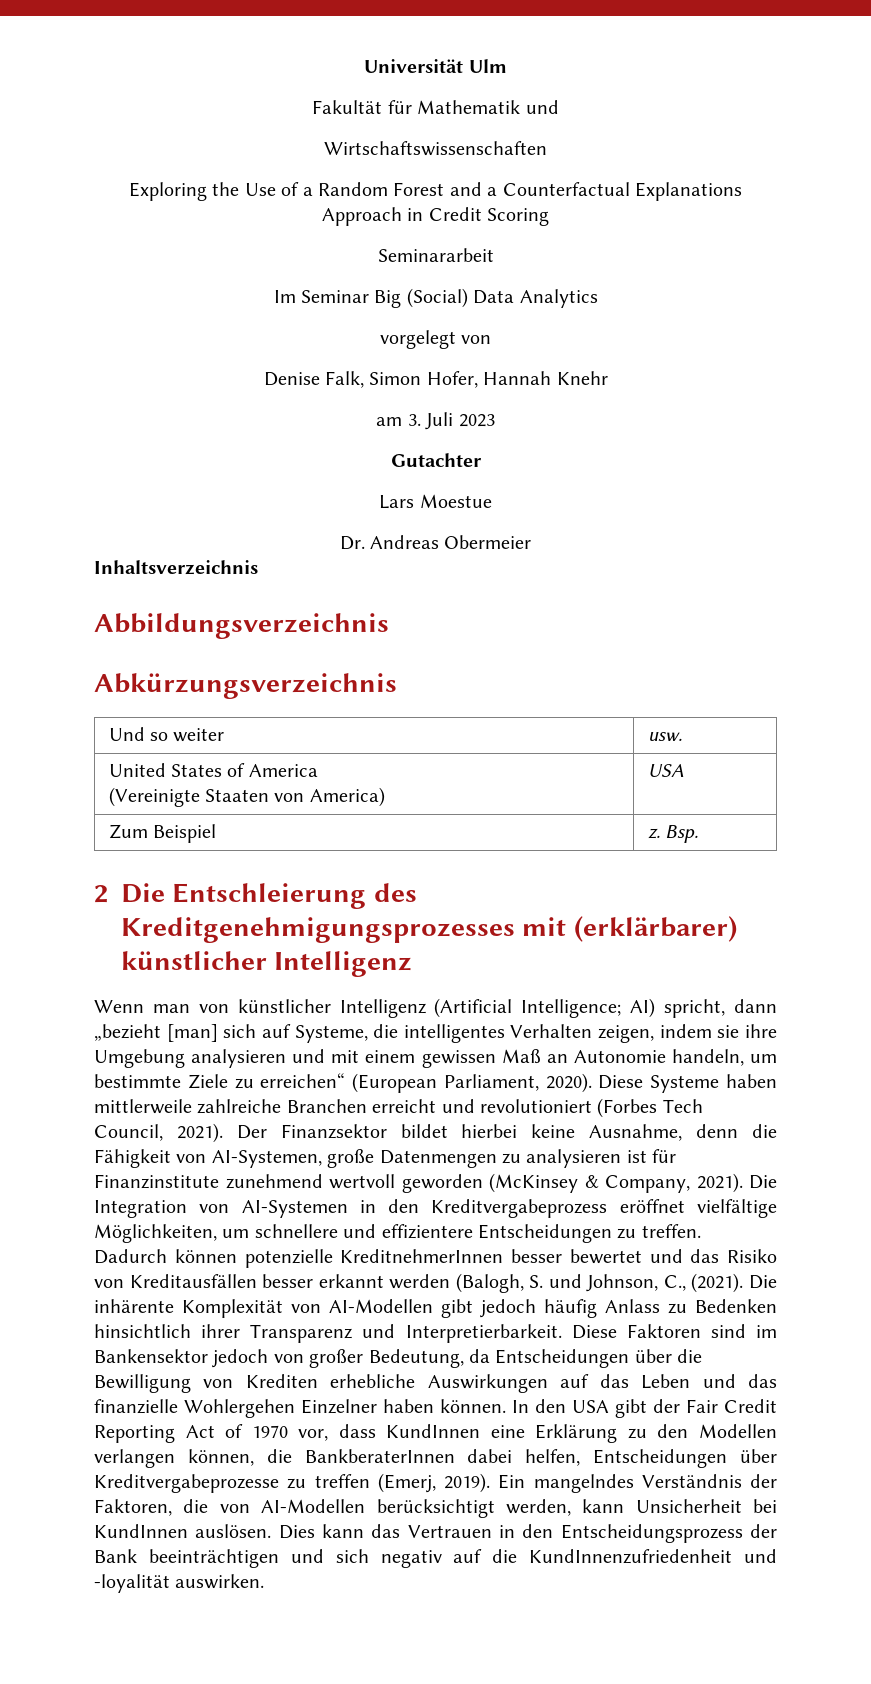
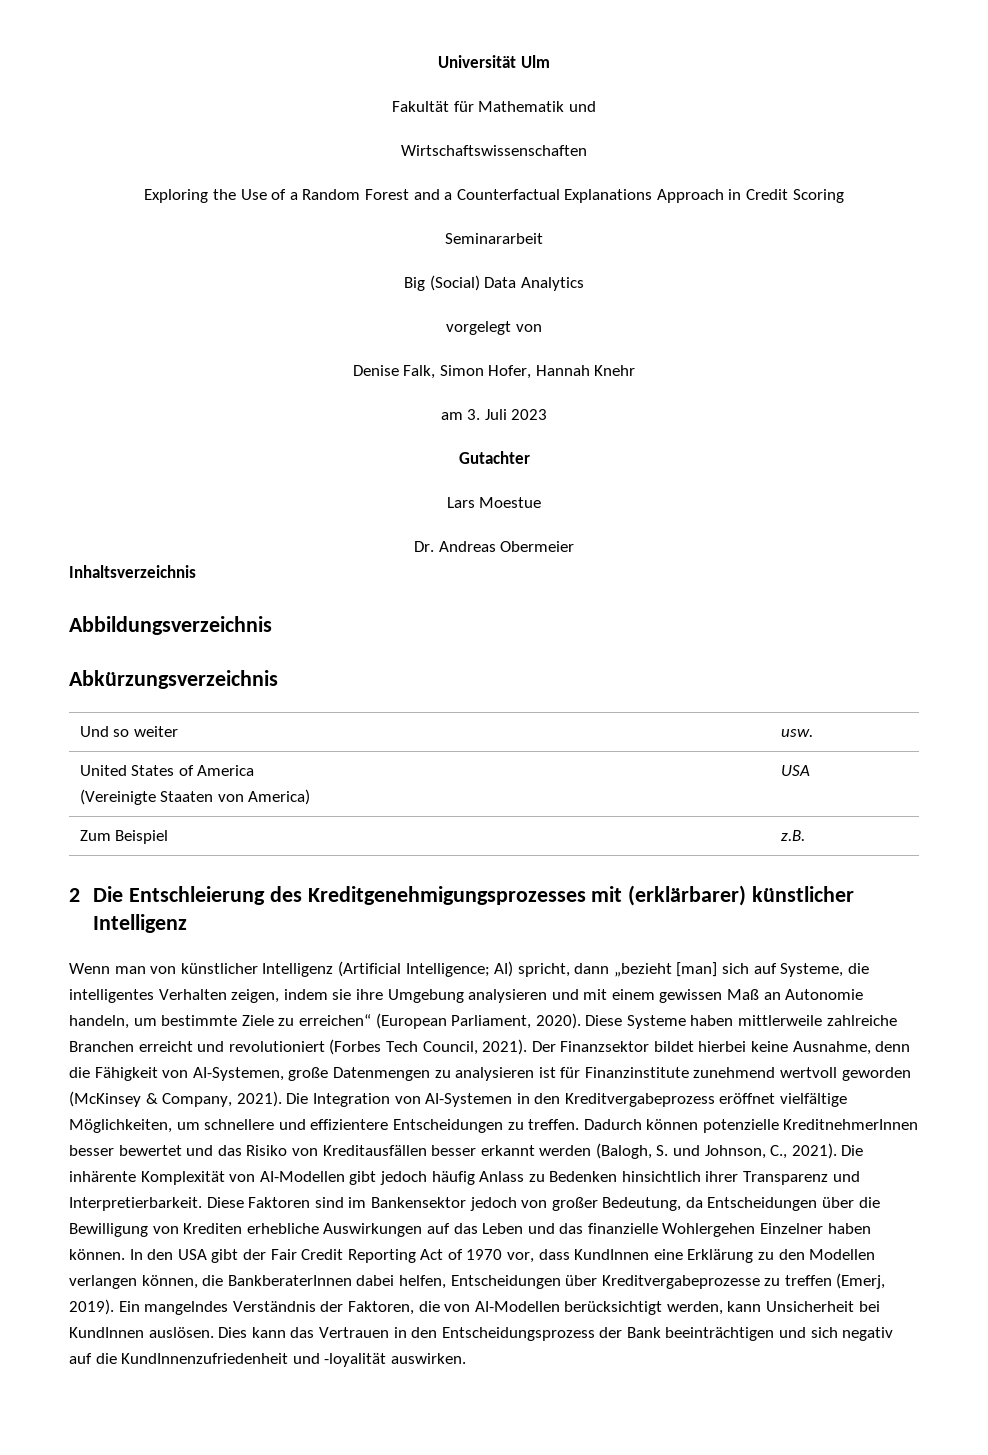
- Im Seminar Big (Social) Data Analytics
+ Big (Social) Data Analytics
- Zum Beispiel | z. Bsp.
+ Zum Beispiel | z.B.
- Dadurch können potenzielle KreditnehmerInnen besser bewertet und das Risiko von Kreditausfällen besser erkannt werden (Balogh, S. und Johnson, C., (2021).
+ Dadurch können potenzielle KreditnehmerInnen besser bewertet und das Risiko von Kreditausfällen besser erkannt werden (Balogh, S. und Johnson, C., 2021).

